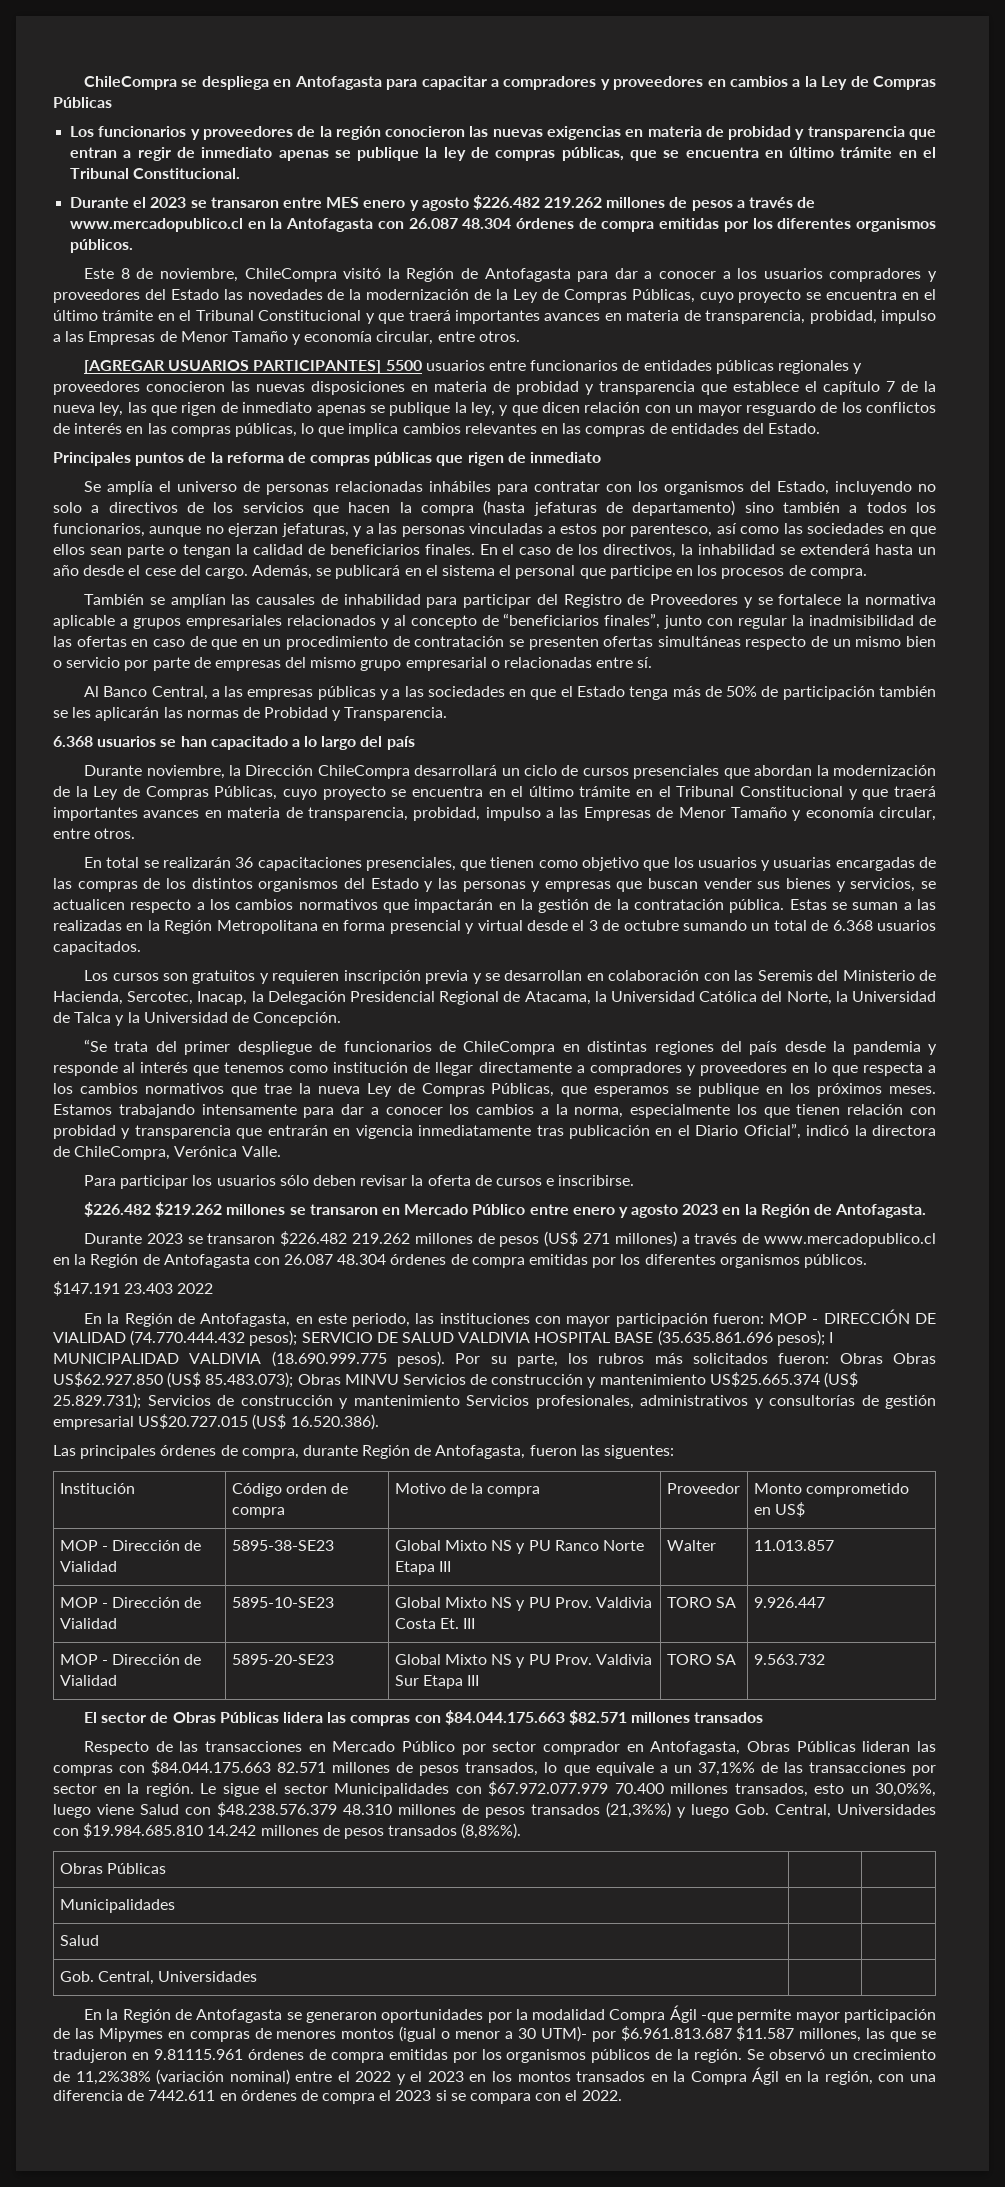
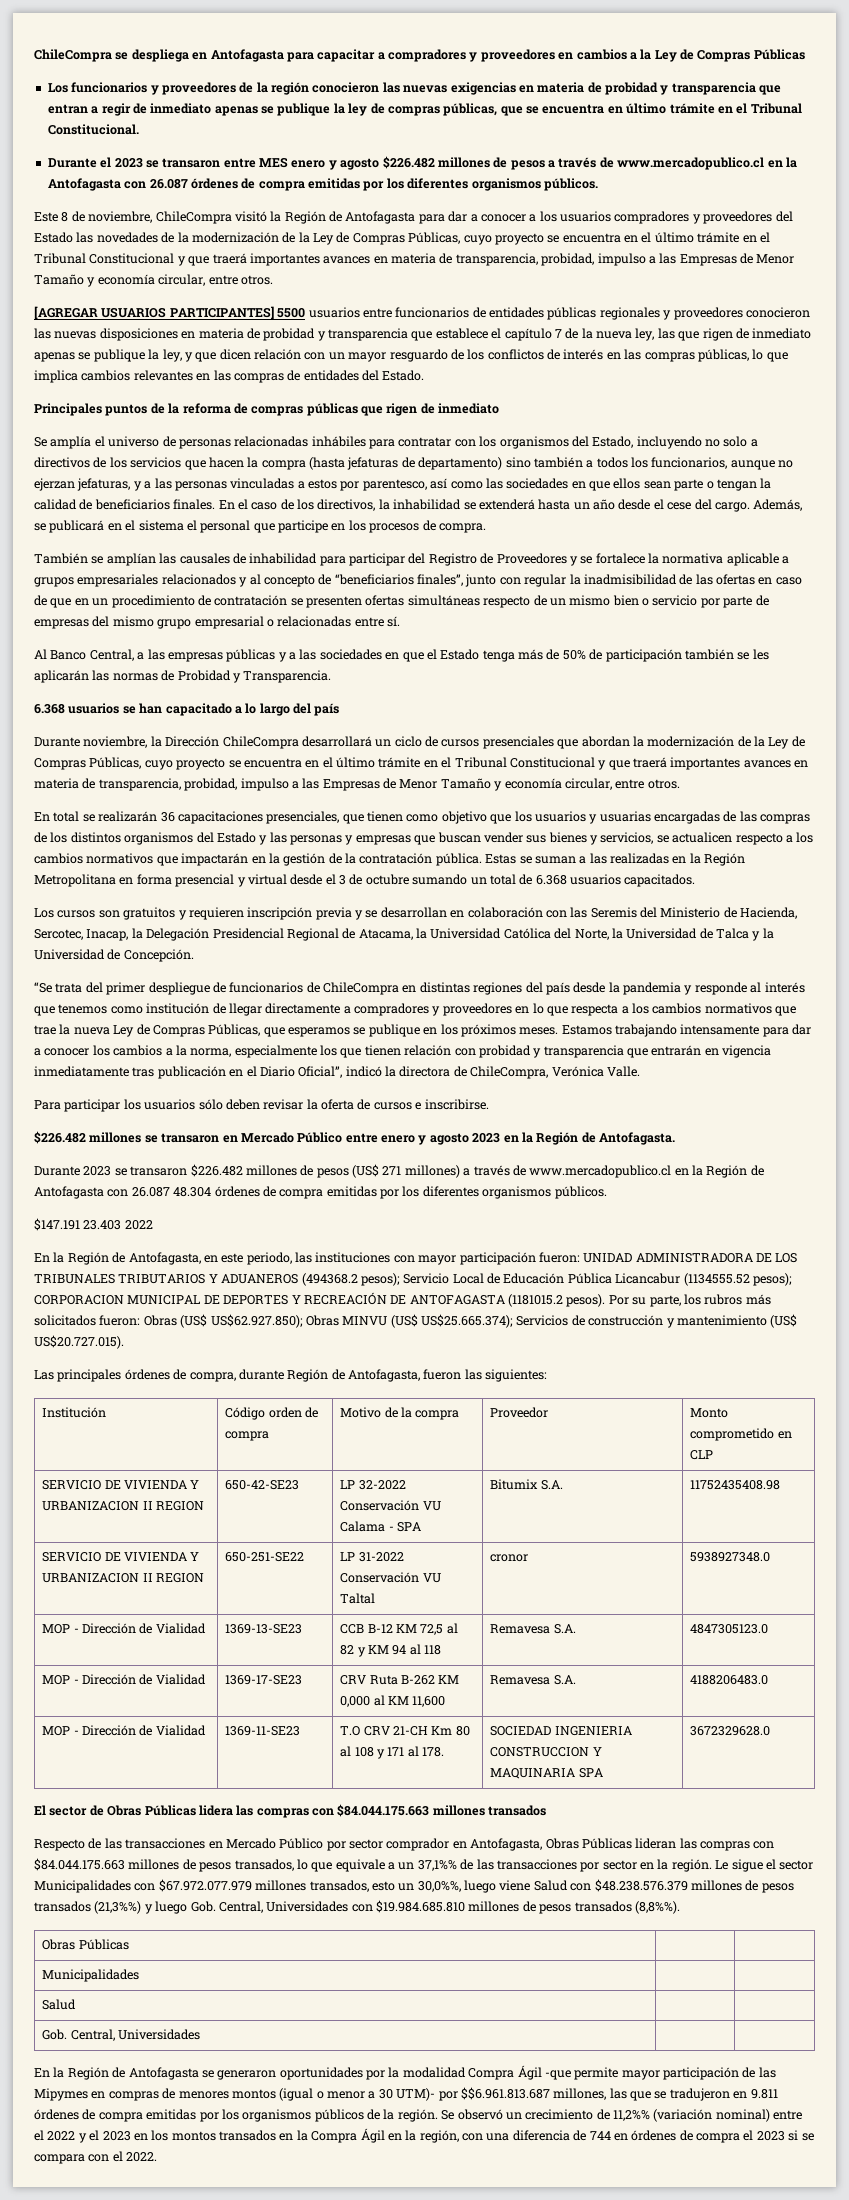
- Durante el 2023 se transaron entre MES enero y agosto $226.482 219.262 millones de pesos a través de www.mercadopublico.cl en la Antofagasta con 26.087 48.304 órdenes de compra emitidas por los diferentes organismos públicos.
+ Durante el 2023 se transaron entre MES enero y agosto $226.482 millones de pesos a través de www.mercadopublico.cl en la Antofagasta con 26.087 órdenes de compra emitidas por los diferentes organismos públicos.
- $226.482 $219.262 millones se transaron en Mercado Público entre enero y agosto 2023 en la Región de Antofagasta.
+ $226.482 millones se transaron en Mercado Público entre enero y agosto 2023 en la Región de Antofagasta.
- Durante 2023 se transaron $226.482 219.262 millones de pesos (US$ 271 millones) a través de www.mercadopublico.cl en la Región de Antofagasta con 26.087 48.304 órdenes de compra emitidas por los diferentes organismos públicos.
+ Durante 2023 se transaron $226.482 millones de pesos (US$ 271 millones) a través de www.mercadopublico.cl en la Región de Antofagasta con 26.087 48.304 órdenes de compra emitidas por los diferentes organismos públicos.
- En la Región de Antofagasta, en este periodo, las instituciones con mayor participación fueron: MOP - DIRECCIÓN DE VIALIDAD (74.770.444.432 pesos); SERVICIO DE SALUD VALDIVIA HOSPITAL BASE (35.635.861.696 pesos); I MUNICIPALIDAD VALDIVIA (18.690.999.775 pesos).
+ En la Región de Antofagasta, en este periodo, las instituciones con mayor participación fueron: UNIDAD ADMINISTRADORA DE LOS TRIBUNALES TRIBUTARIOS Y ADUANEROS (494368.2 pesos); Servicio Local de Educación Pública Licancabur (1134555.52 pesos); CORPORACION MUNICIPAL DE DEPORTES Y RECREACIÓN DE ANTOFAGASTA (1181015.2 pesos).
- Por su parte, los rubros más solicitados fueron: Obras Obras US$62.927.850 (US$ 85.483.073); Obras MINVU Servicios de construcción y mantenimiento US$25.665.374 (US$ 25.829.731); Servicios de construcción y mantenimiento Servicios profesionales, administrativos y consultorías de gestión empresarial US$20.727.015 (US$ 16.520.386).
+ Por su parte, los rubros más solicitados fueron: Obras (US$ US$62.927.850); Obras MINVU (US$ US$25.665.374); Servicios de construcción y mantenimiento (US$ US$20.727.015).
- Las principales órdenes de compra, durante Región de Antofagasta, fueron las siguentes:
+ Las principales órdenes de compra, durante Región de Antofagasta, fueron las siguientes:
- Institución | Código orden de compra | Motivo de la compra | Proveedor | Monto comprometido en US$
- MOP - Dirección de Vialidad | 5895-38-SE23 | Global Mixto NS y PU Ranco Norte Etapa III | Walter | 11.013.857
- MOP - Dirección de Vialidad | 5895-10-SE23 | Global Mixto NS y PU Prov. Valdivia Costa Et. III | TORO SA | 9.926.447
- MOP - Dirección de Vialidad | 5895-20-SE23 | Global Mixto NS y PU Prov. Valdivia Sur Etapa III | TORO SA | 9.563.732
+ Institución | Código orden de compra | Motivo de la compra | Proveedor | Monto comprometido en CLP
+ SERVICIO DE VIVIENDA Y URBANIZACION II REGION | 650-42-SE23 | LP 32-2022 Conservación VU Calama - SPA | Bitumix S.A. | 11752435408.98
+ SERVICIO DE VIVIENDA Y URBANIZACION II REGION | 650-251-SE22 | LP 31-2022 Conservación VU Taltal | cronor | 5938927348.0
+ MOP - Dirección de Vialidad | 1369-13-SE23 | CCB B-12 KM 72,5 al 82 y KM 94 al 118 | Remavesa S.A. | 4847305123.0
+ MOP - Dirección de Vialidad | 1369-17-SE23 | CRV Ruta B-262 KM 0,000 al KM 11,600 | Remavesa S.A. | 4188206483.0
+ MOP - Dirección de Vialidad | 1369-11-SE23 | T.O CRV 21-CH Km 80 al 108 y 171 al 178. | SOCIEDAD INGENIERIA CONSTRUCCION Y MAQUINARIA SPA | 3672329628.0
- El sector de Obras Públicas lidera las compras con $84.044.175.663 $82.571 millones transados
+ El sector de Obras Públicas lidera las compras con $84.044.175.663 millones transados
- Respecto de las transacciones en Mercado Público por sector comprador en Antofagasta, Obras Públicas lideran las compras con $84.044.175.663 82.571 millones de pesos transados, lo que equivale a un 37,1%% de las transacciones por sector en la región.
+ Respecto de las transacciones en Mercado Público por sector comprador en Antofagasta, Obras Públicas lideran las compras con $84.044.175.663 millones de pesos transados, lo que equivale a un 37,1%% de las transacciones por sector en la región.
- Le sigue el sector Municipalidades con $67.972.077.979 70.400 millones transados, esto un 30,0%%, luego viene Salud con $48.238.576.379 48.310 millones de pesos transados (21,3%%) y luego Gob. Central, Universidades con $19.984.685.810 14.242 millones de pesos transados (8,8%%).
+ Le sigue el sector Municipalidades con $67.972.077.979 millones transados, esto un 30,0%%, luego viene Salud con $48.238.576.379 millones de pesos transados (21,3%%) y luego Gob. Central, Universidades con $19.984.685.810 millones de pesos transados (8,8%%).
- En la Región de Antofagasta se generaron oportunidades por la modalidad Compra Ágil -que permite mayor participación de las Mipymes en compras de menores montos (igual o menor a 30 UTM)- por $6.961.813.687 $11.587 millones, las que se tradujeron en 9.81115.961 órdenes de compra emitidas por los organismos públicos de la región.
+ En la Región de Antofagasta se generaron oportunidades por la modalidad Compra Ágil -que permite mayor participación de las Mipymes en compras de menores montos (igual o menor a 30 UTM)- por $$6.961.813.687 millones, las que se tradujeron en 9.811 órdenes de compra emitidas por los organismos públicos de la región.
- Se observó un crecimiento de 11,2%38% (variación nominal) entre el 2022 y el 2023 en los montos transados en la Compra Ágil en la región, con una diferencia de 7442.611 en órdenes de compra el 2023 si se compara con el 2022.
+ Se observó un crecimiento de 11,2%% (variación nominal) entre el 2022 y el 2023 en los montos transados en la Compra Ágil en la región, con una diferencia de 744 en órdenes de compra el 2023 si se compara con el 2022.

